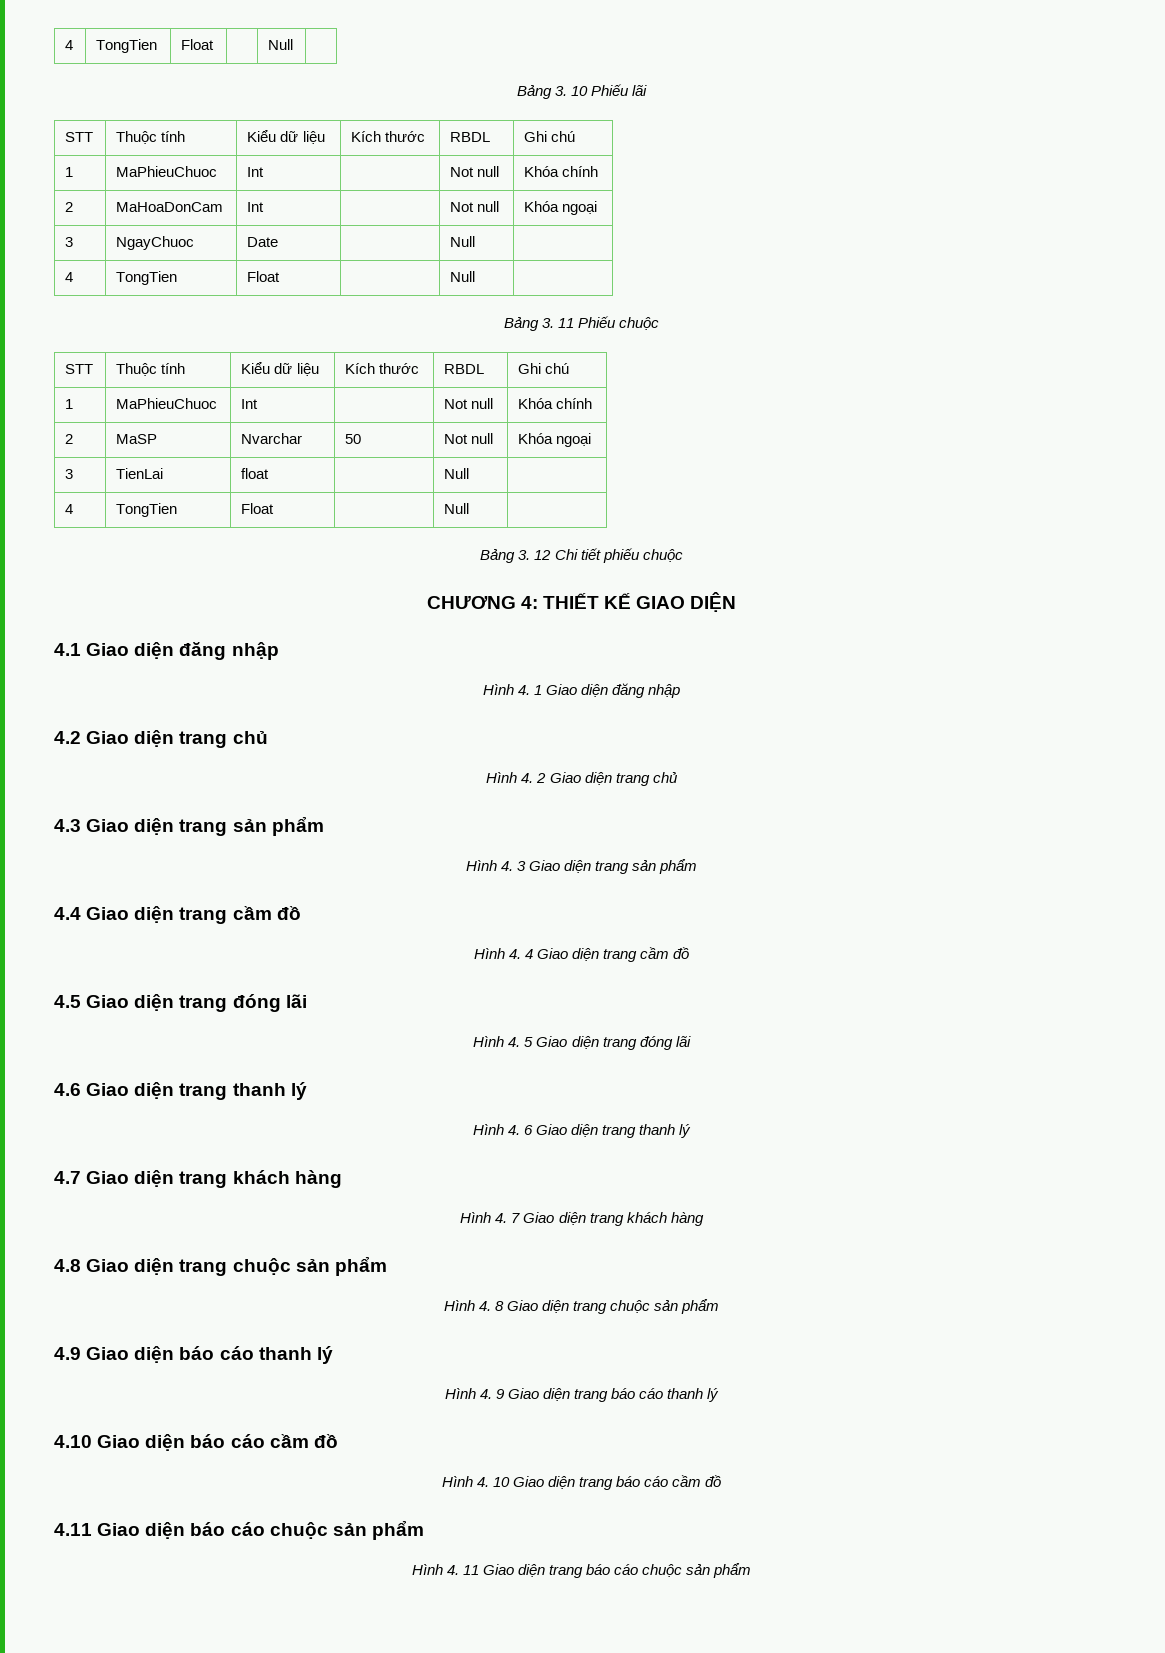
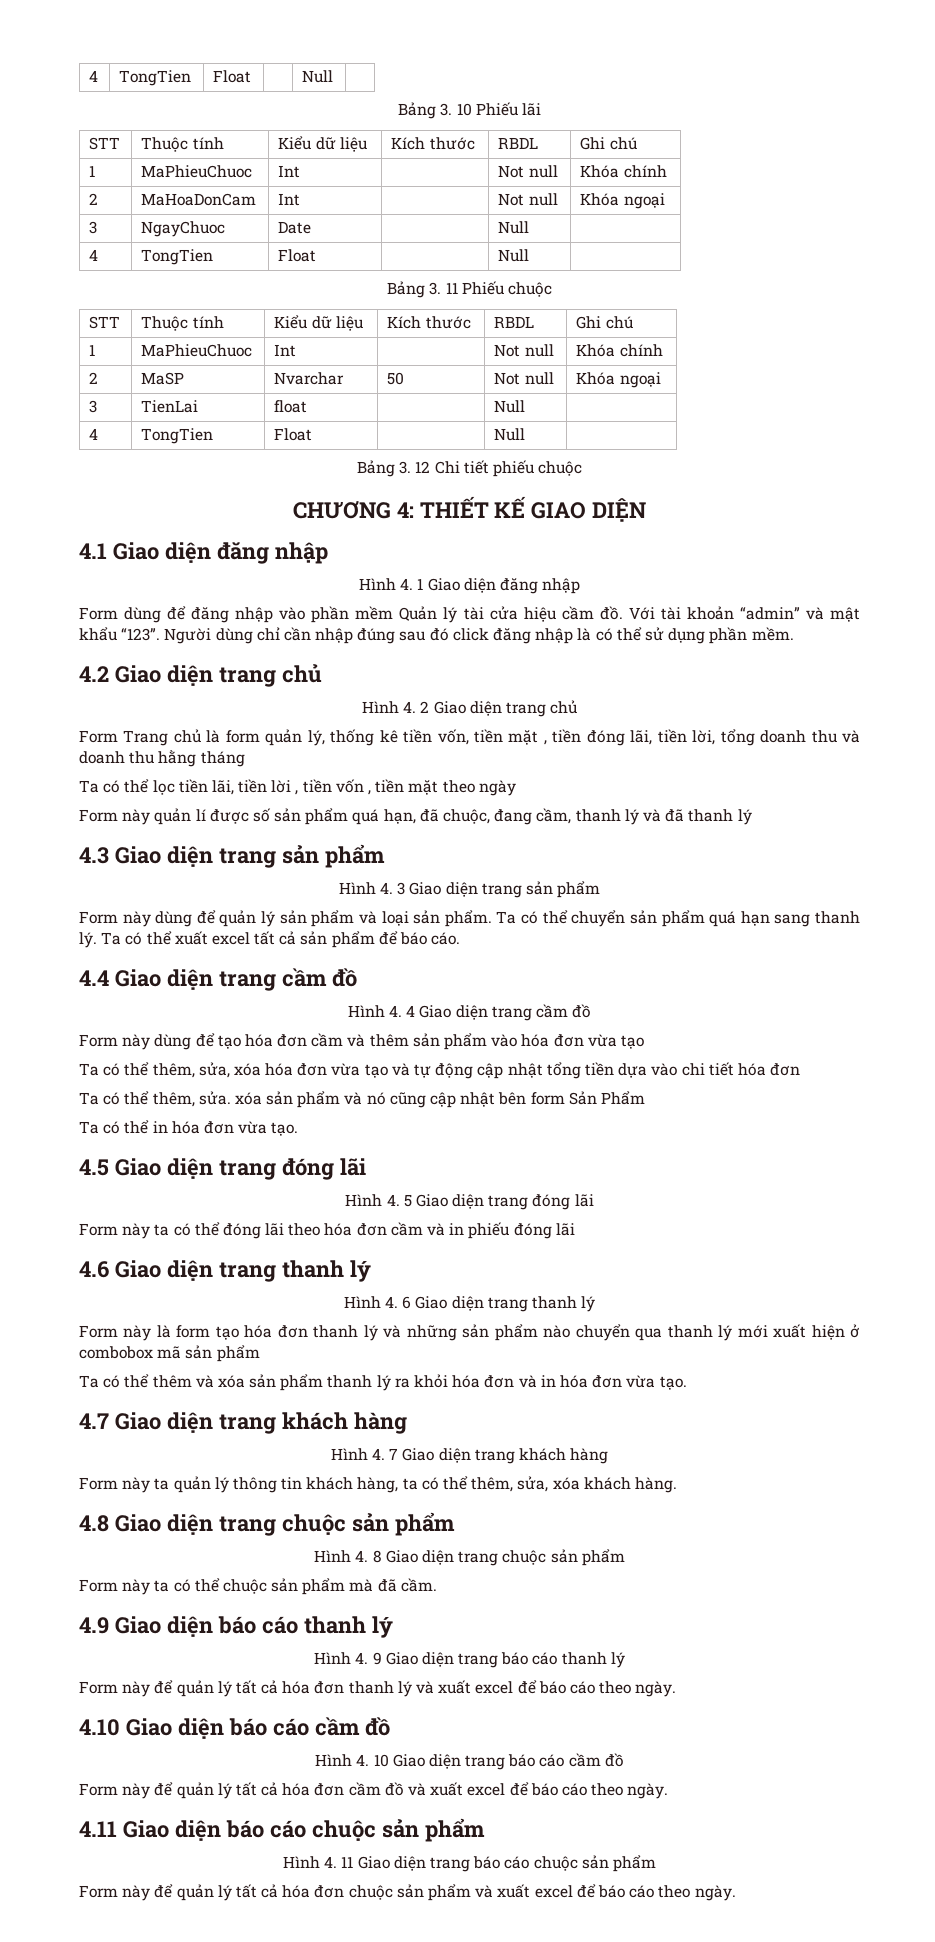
+ Form dùng để đăng nhập vào phần mềm Quản lý tài cửa hiệu cầm đồ. Với tài khoản “admin” và mật khẩu “123”. Người dùng chỉ cần nhập đúng sau đó click đăng nhập là có thể sử dụng phần mềm.
+ Form Trang chủ là form quản lý, thống kê tiền vốn, tiền mặt , tiền đóng lãi, tiền lời, tổng doanh thu và doanh thu hằng tháng
+ Ta có thể lọc tiền lãi, tiền lời , tiền vốn , tiền mặt theo ngày
+ Form này quản lí được số sản phẩm quá hạn, đã chuộc, đang cầm, thanh lý và đã thanh lý
+ Form này dùng để quản lý sản phẩm và loại sản phẩm. Ta có thể chuyển sản phẩm quá hạn sang thanh lý. Ta có thể xuất excel tất cả sản phẩm để báo cáo.
+ Form này dùng để tạo hóa đơn cầm và thêm sản phẩm vào hóa đơn vừa tạo
+ Ta có thể thêm, sửa, xóa hóa đơn vừa tạo và tự động cập nhật tổng tiền dựa vào chi tiết hóa đơn
+ Ta có thể thêm, sửa. xóa sản phẩm và nó cũng cập nhật bên form Sản Phẩm
+ Ta có thể in hóa đơn vừa tạo.
+ Form này ta có thể đóng lãi theo hóa đơn cầm và in phiếu đóng lãi
+ Form này là form tạo hóa đơn thanh lý và những sản phẩm nào chuyển qua thanh lý mới xuất hiện ở combobox mã sản phẩm
+ Ta có thể thêm và xóa sản phẩm thanh lý ra khỏi hóa đơn và in hóa đơn vừa tạo.
+ Form này ta quản lý thông tin khách hàng, ta có thể thêm, sửa, xóa khách hàng.
+ Form này ta có thể chuộc sản phẩm mà đã cầm.
+ Form này để quản lý tất cả hóa đơn thanh lý và xuất excel để báo cáo theo ngày.
+ Form này để quản lý tất cả hóa đơn cầm đồ và xuất excel để báo cáo theo ngày.
+ Form này để quản lý tất cả hóa đơn chuộc sản phẩm và xuất excel để báo cáo theo ngày.

